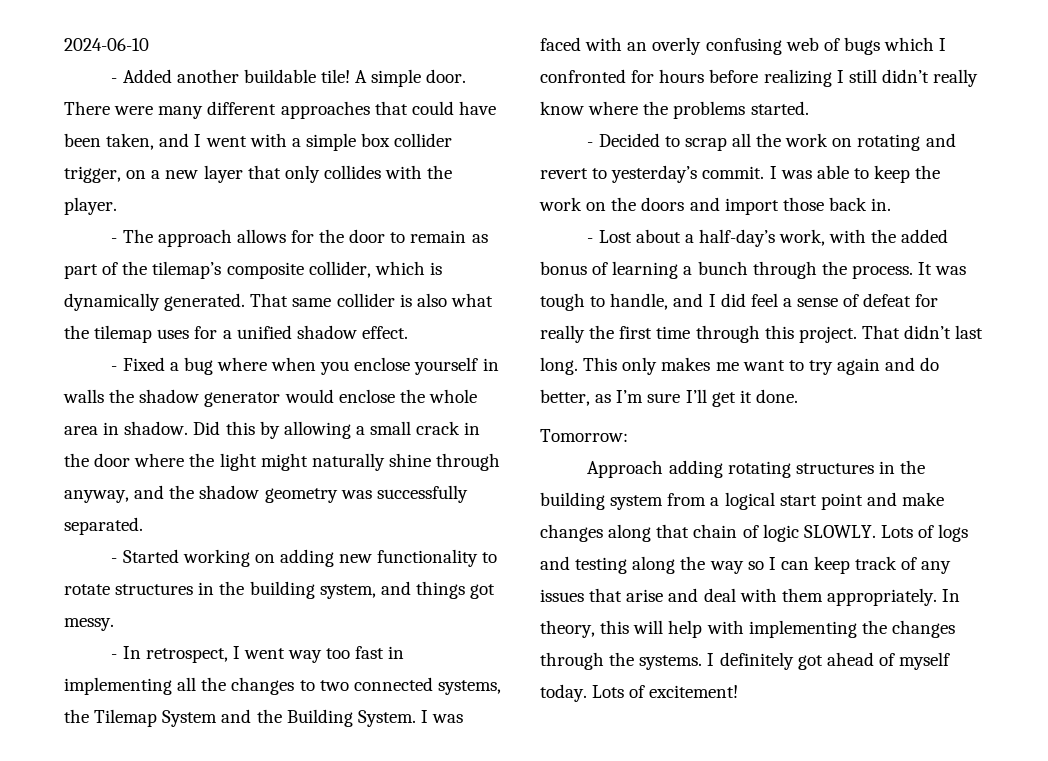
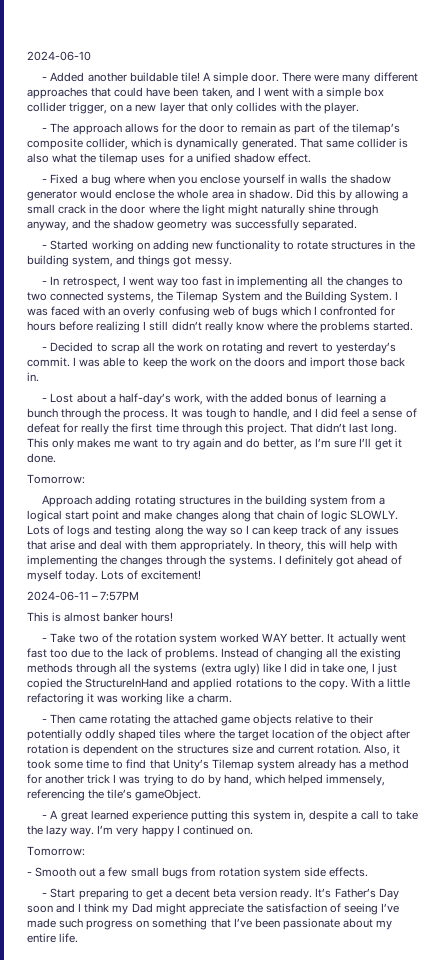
+ 2024-06-11 – 7:57PM
+ This is almost banker hours!
+ - Take two of the rotation system worked WAY better. It actually went fast too due to the lack of problems. Instead of changing all the existing methods through all the systems (extra ugly) like I did in take one, I just copied the StructureInHand and applied rotations to the copy. With a little refactoring it was working like a charm.
+ - Then came rotating the attached game objects relative to their potentially oddly shaped tiles where the target location of the object after rotation is dependent on the structures size and current rotation. Also, it took some time to find that Unity’s Tilemap system already has a method for another trick I was trying to do by hand, which helped immensely, referencing the tile’s gameObject.
+ - A great learned experience putting this system in, despite a call to take the lazy way. I’m very happy I continued on.
+ Tomorrow:
+ - Smooth out a few small bugs from rotation system side effects.
+ - Start preparing to get a decent beta version ready. It’s Father’s Day soon and I think my Dad might appreciate the satisfaction of seeing I’ve made such progress on something that I’ve been passionate about my entire life.

